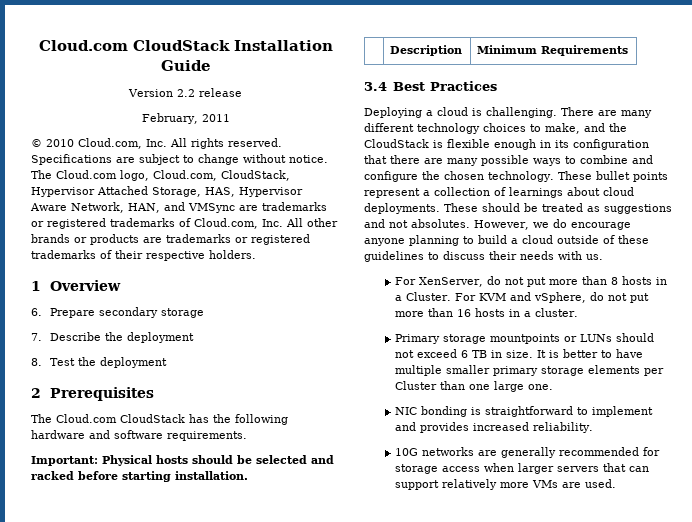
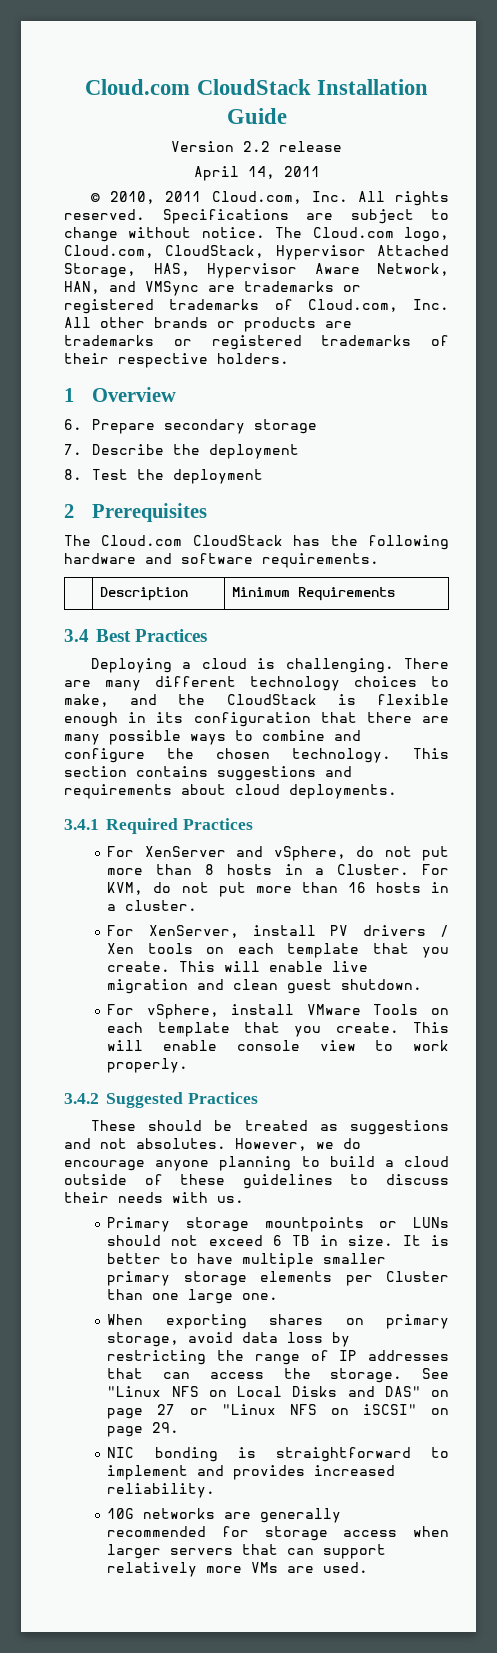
- February, 2011
+ April 14, 2011
- © 2010 Cloud.com, Inc. All rights reserved.
+ © 2010, 2011 Cloud.com, Inc. All rights reserved.
- Important: Physical hosts should be selected and racked before starting installation.
- These bullet points represent a collection of learnings about cloud deployments. These should be treated as suggestions and not absolutes.
+ This section contains suggestions and requirements about cloud deployments.
+ 3.4.1 Required Practices
+ For XenServer and vSphere, do not put more than 8 hosts in a Cluster. For KVM, do not put more than 16 hosts in a cluster.
+ For XenServer, install PV drivers / Xen tools on each template that you create. This will enable live migration and clean guest shutdown.
+ For vSphere, install VMware Tools on each template that you create. This will enable console view to work properly.
+ 3.4.2 Suggested Practices
+ These should be treated as suggestions and not absolutes.
- For XenServer, do not put more than 8 hosts in a Cluster. For KVM and vSphere, do not put more than 16 hosts in a cluster.
+ When exporting shares on primary storage, avoid data loss by restricting the range of IP addresses that can access the storage. See "Linux NFS on Local Disks and DAS" on page 27 or "Linux NFS on iSCSI" on page 29.

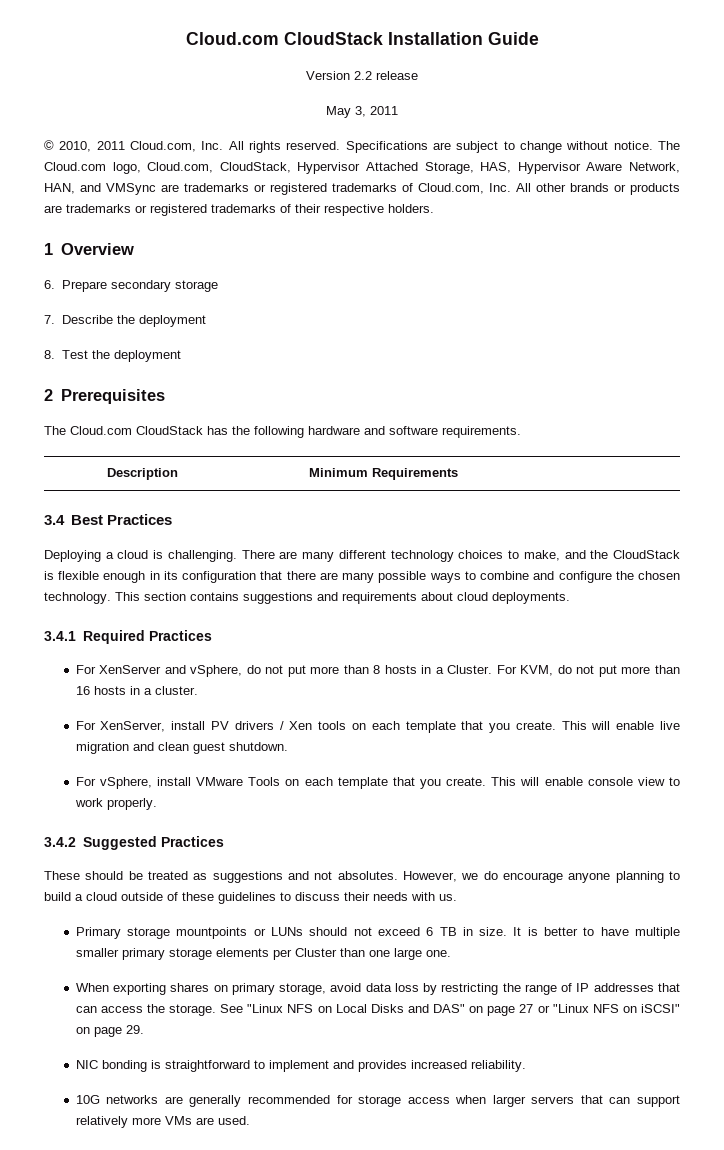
- April 14, 2011
+ May 3, 2011

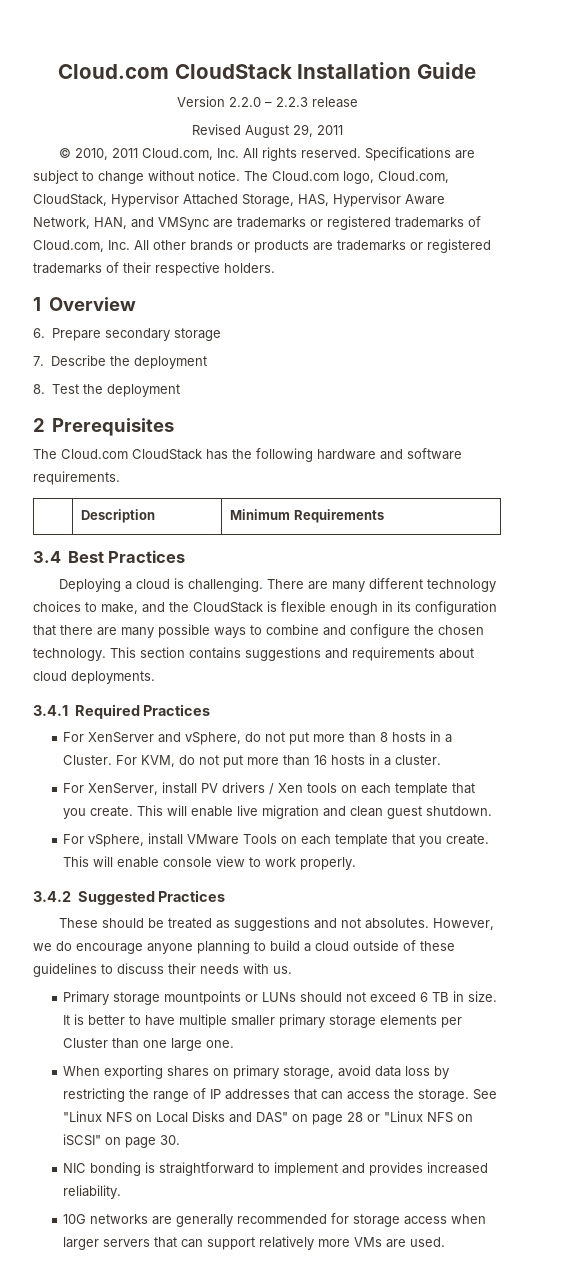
- Version 2.2 release
- May 3, 2011
+ Version 2.2.0 – 2.2.3 release
+ Revised August 29, 2011
- See "Linux NFS on Local Disks and DAS" on page 27 or "Linux NFS on iSCSI" on page 29.
+ See "Linux NFS on Local Disks and DAS" on page 28 or "Linux NFS on iSCSI" on page 30.

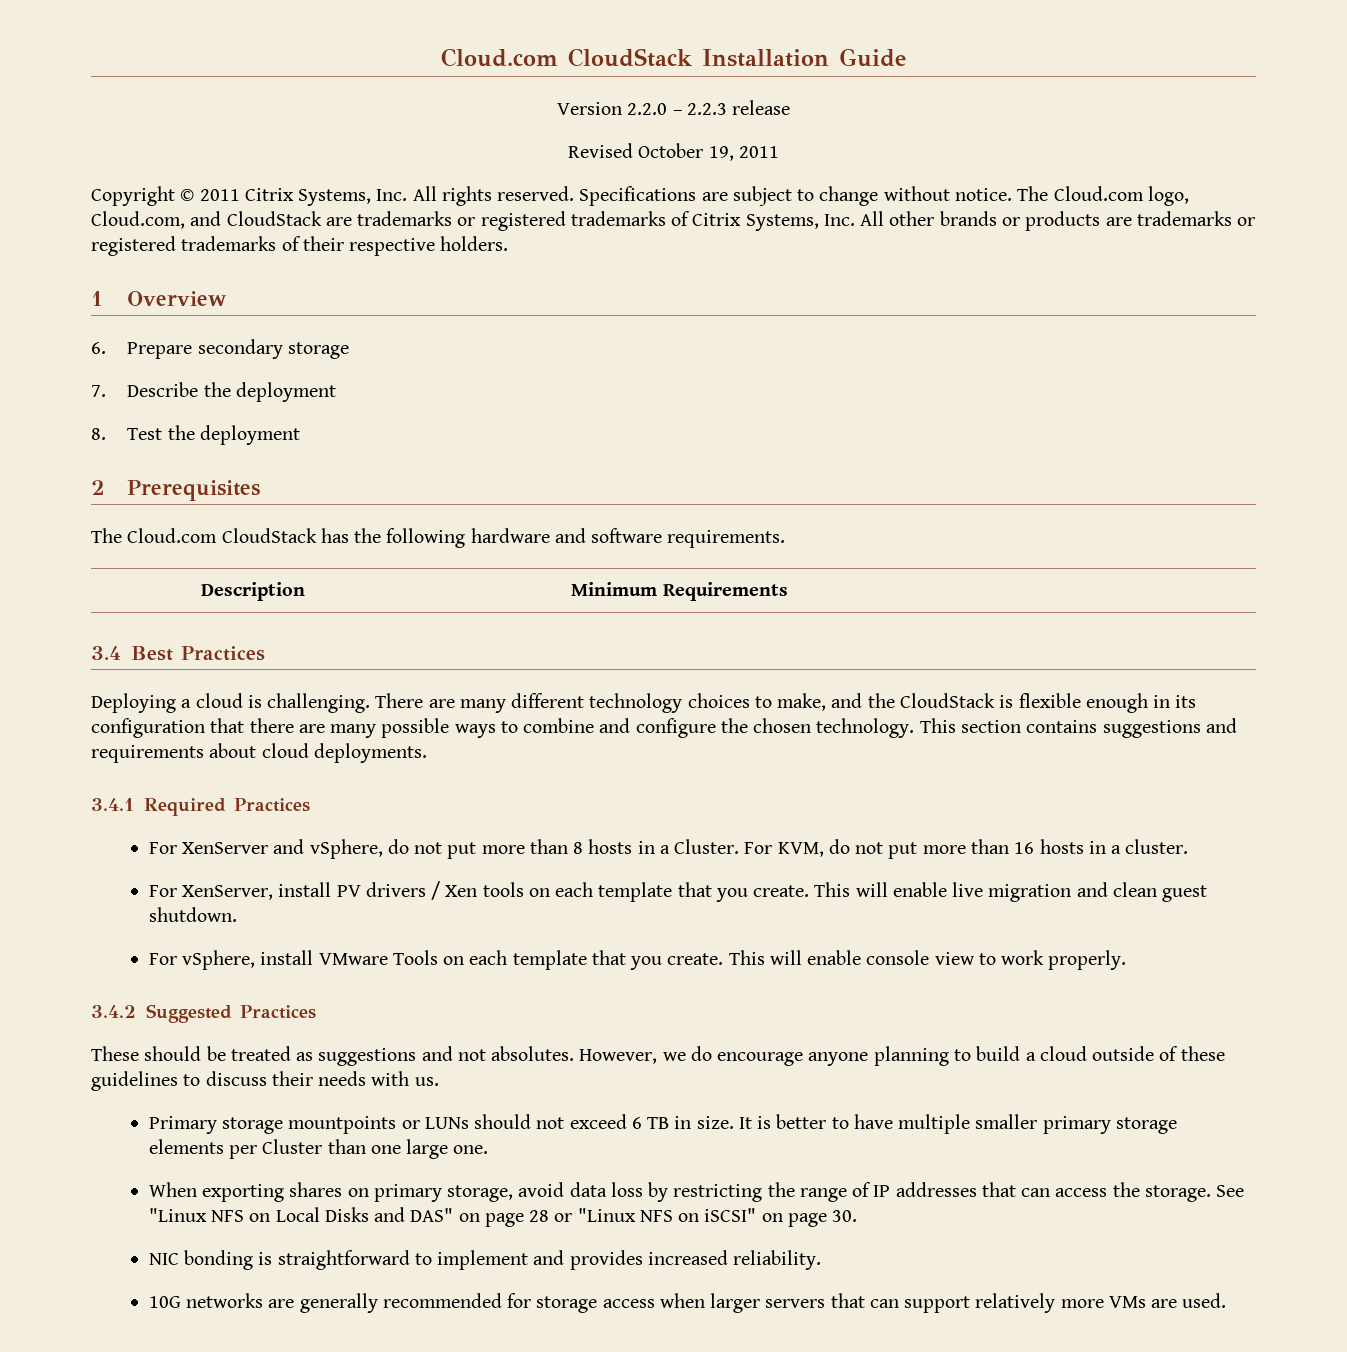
- Revised August 29, 2011
+ Revised October 19, 2011
- © 2010, 2011 Cloud.com, Inc. All rights reserved.
+ Copyright © 2011 Citrix Systems, Inc. All rights reserved.
- The Cloud.com logo, Cloud.com, CloudStack, Hypervisor Attached Storage, HAS, Hypervisor Aware Network, HAN, and VMSync are trademarks or registered trademarks of Cloud.com, Inc. All other brands or products are trademarks or registered trademarks of their respective holders.
+ The Cloud.com logo, Cloud.com, and CloudStack are trademarks or registered trademarks of Citrix Systems, Inc. All other brands or products are trademarks or registered trademarks of their respective holders.

